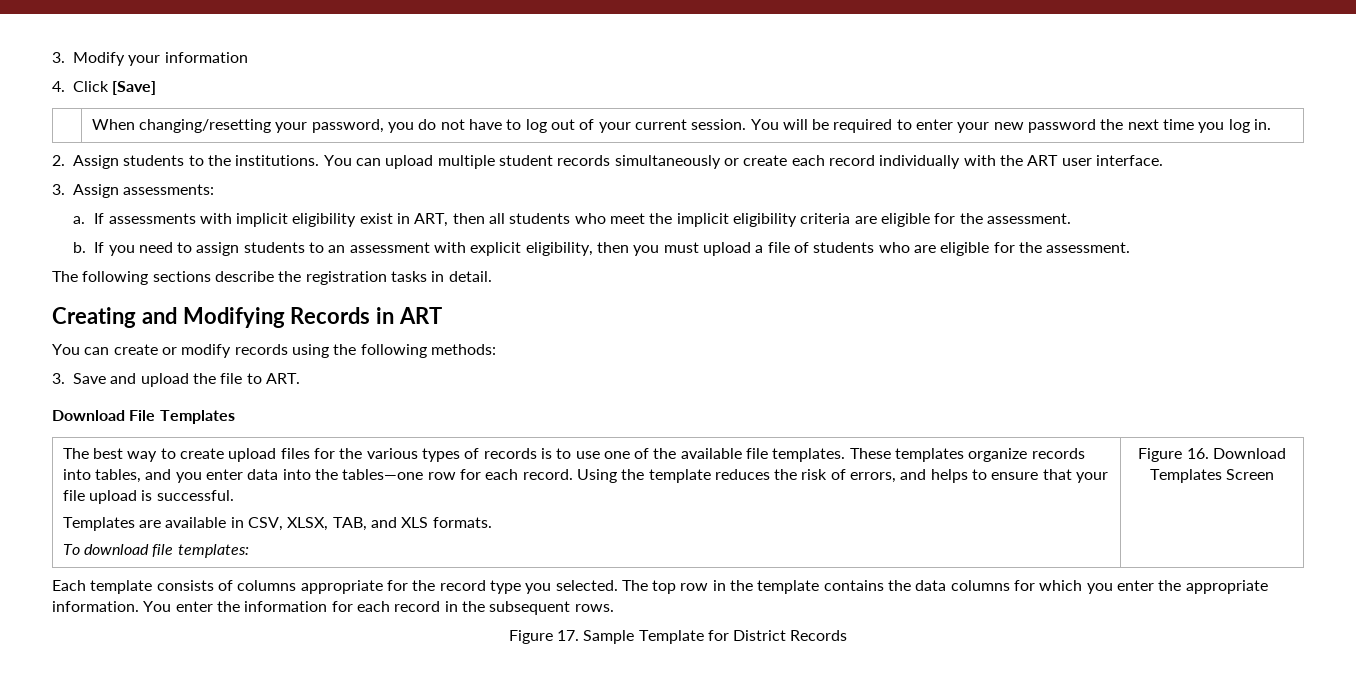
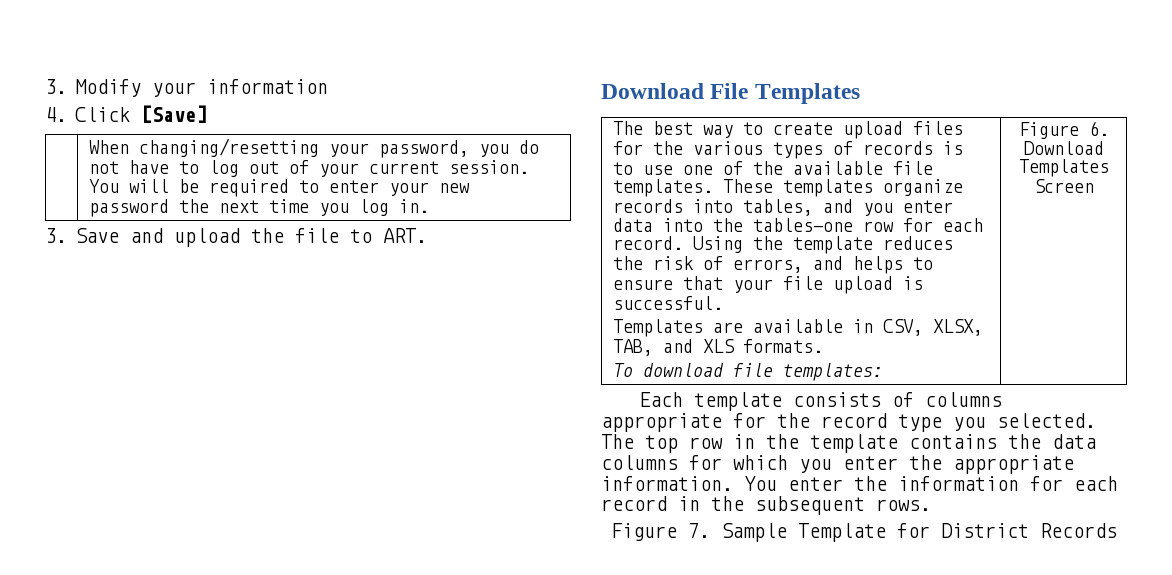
- 2. Assign students to the institutions. You can upload multiple student records simultaneously or create each record individually with the ART user interface.
- 3. Assign assessments:
- a. If assessments with implicit eligibility exist in ART, then all students who meet the implicit eligibility criteria are eligible for the assessment.
- b. If you need to assign students to an assessment with explicit eligibility, then you must upload a file of students who are eligible for the assessment.
- The following sections describe the registration tasks in detail.
- Creating and Modifying Records in ART
- You can create or modify records using the following methods:
- Figure 16. Download Templates Screen
+ Figure 6. Download Templates Screen
- Figure 17. Sample Template for District Records
+ Figure 7. Sample Template for District Records

